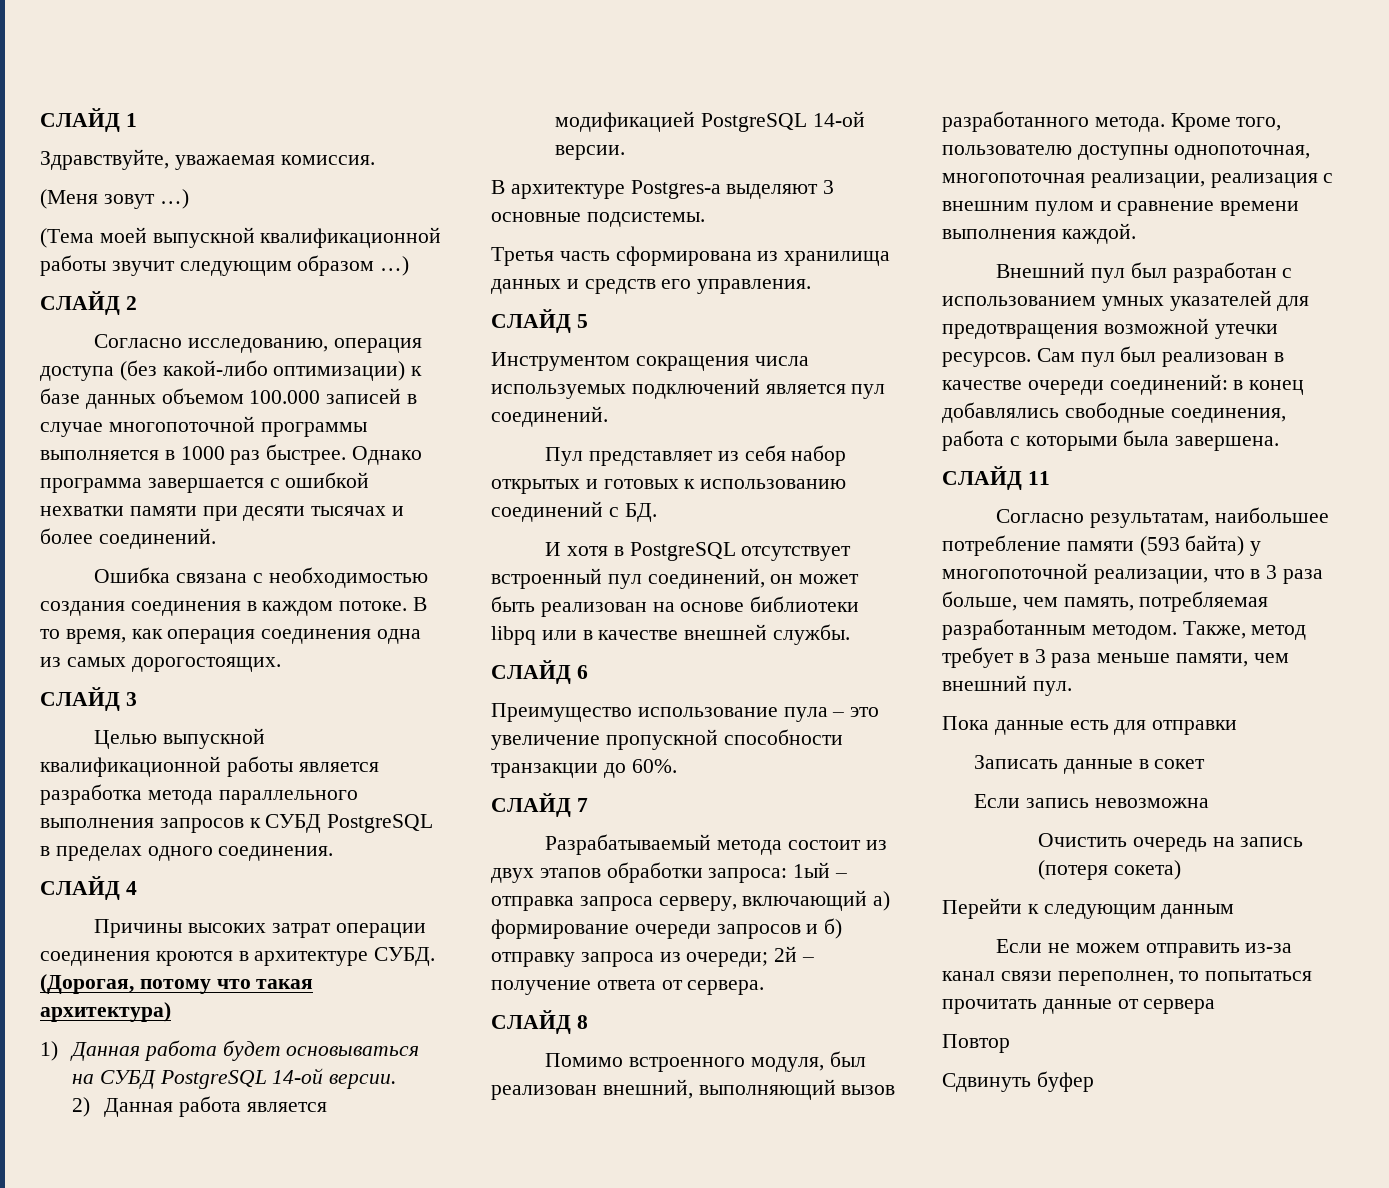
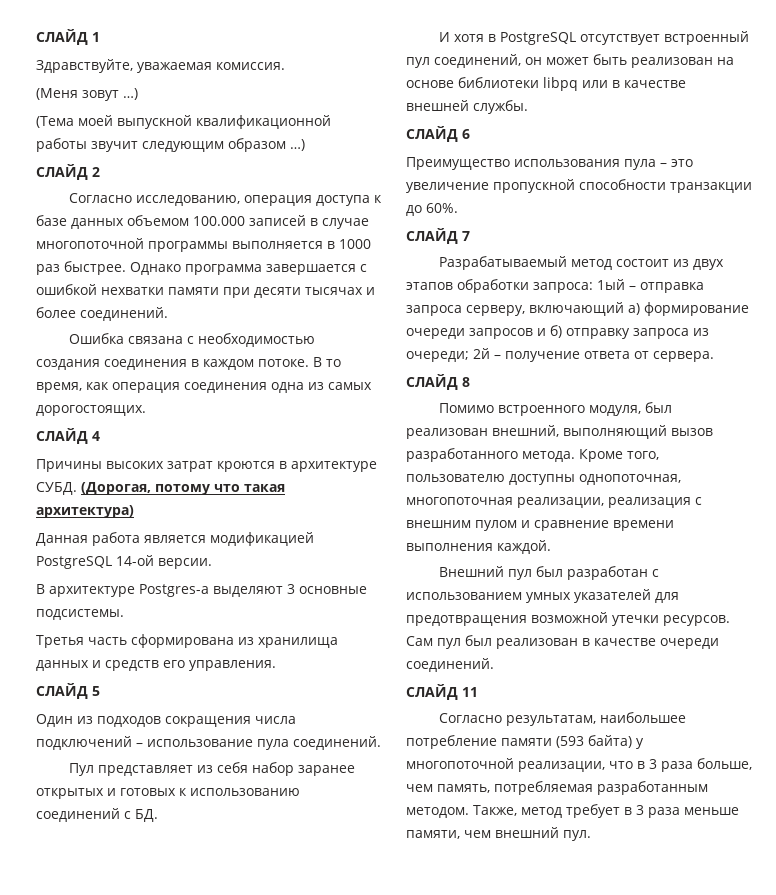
- Согласно исследованию, операция доступа (без какой-либо оптимизации) к базе данных объемом 100.000 записей в случае многопоточной программы выполняется в 1000 раз быстрее.
+ Согласно исследованию, операция доступа к базе данных объемом 100.000 записей в случае многопоточной программы выполняется в 1000 раз быстрее.
- СЛАЙД 3
- Целью выпускной квалификационной работы является разработка метода параллельного выполнения запросов к СУБД PostgreSQL в пределах одного соединения.
- Причины высоких затрат операции соединения кроются в архитектуре СУБД.
+ Причины высоких затрат кроются в архитектуре СУБД.
- 1) Данная работа будет основываться на СУБД PostgreSQL 14-ой версии.
- 2) Данная работа является модификацией PostgreSQL 14-ой версии.
+ Данная работа является модификацией PostgreSQL 14-ой версии.
- Инструментом сокращения числа используемых подключений является пул соединений.
+ Один из подходов сокращения числа подключений – использование пула соединений.
- Пул представляет из себя набор открытых и готовых к использованию соединений с БД.
+ Пул представляет из себя набор заранее открытых и готовых к использованию соединений с БД.
- Преимущество использование пула – это увеличение пропускной способности транзакции до 60%.
+ Преимущество использования пула – это увеличение пропускной способности транзакции до 60%.
- Разрабатываемый метода состоит из двух этапов обработки запроса: 1ый – отправка запроса серверу, включающий а) формирование очереди запросов и б) отправку запроса из очереди; 2й – получение ответа от сервера.
+ Разрабатываемый метод состоит из двух этапов обработки запроса: 1ый – отправка запроса серверу, включающий а) формирование очереди запросов и б) отправку запроса из очереди; 2й – получение ответа от сервера.
- Сам пул был реализован в качестве очереди соединений: в конец добавлялись свободные соединения, работа с которыми была завершена.
+ Сам пул был реализован в качестве очереди соединений.
- Пока данные есть для отправки
- Записать данные в сокет
- Если запись невозможна
- Очистить очередь на запись (потеря сокета)
- Перейти к следующим данным
- Если не можем отправить из-за канал связи переполнен, то попытаться прочитать данные от сервера
- Повтор
- Сдвинуть буфер

